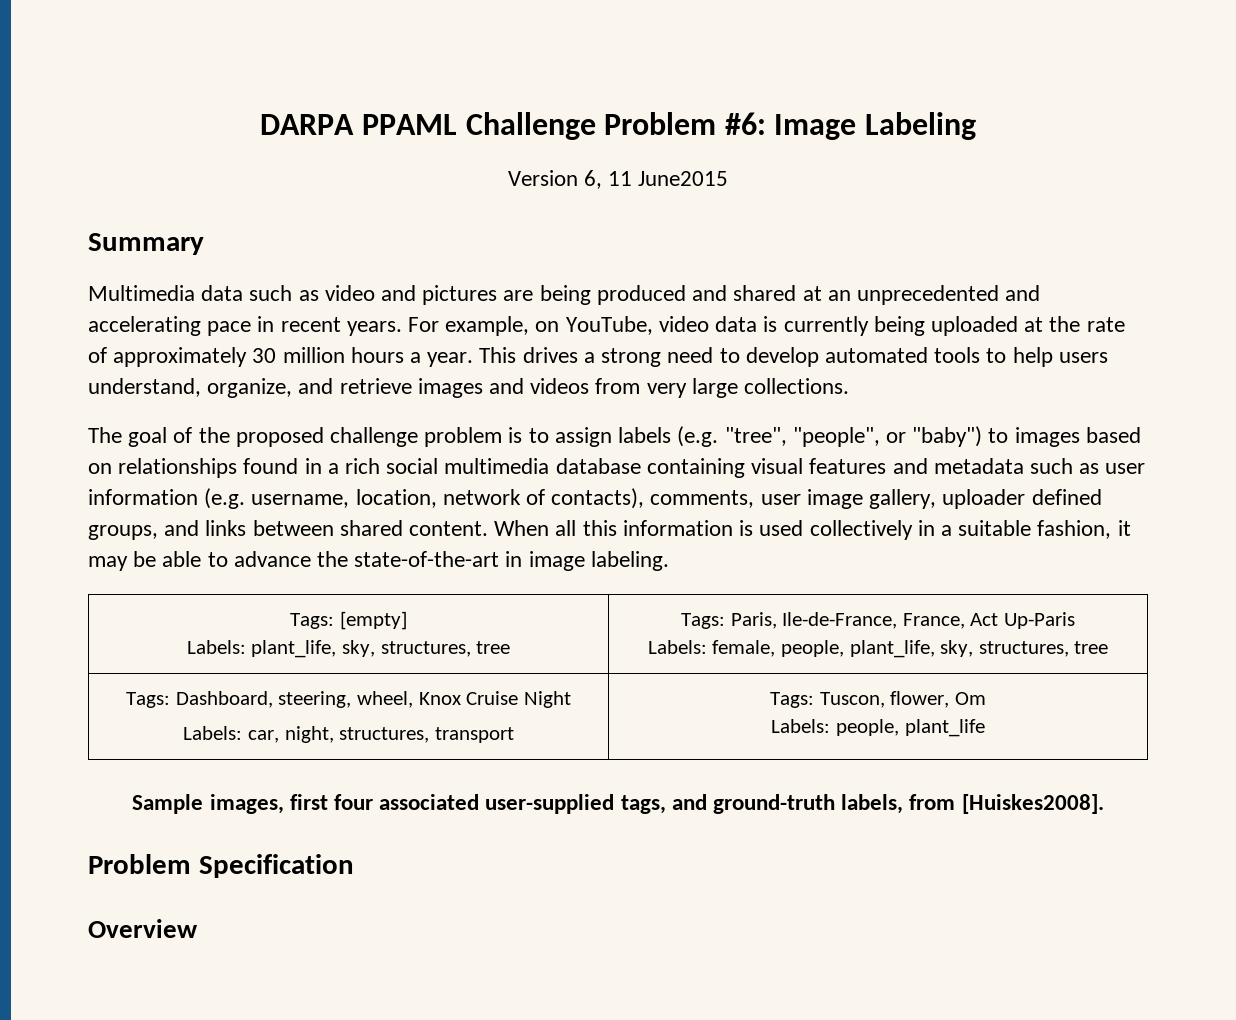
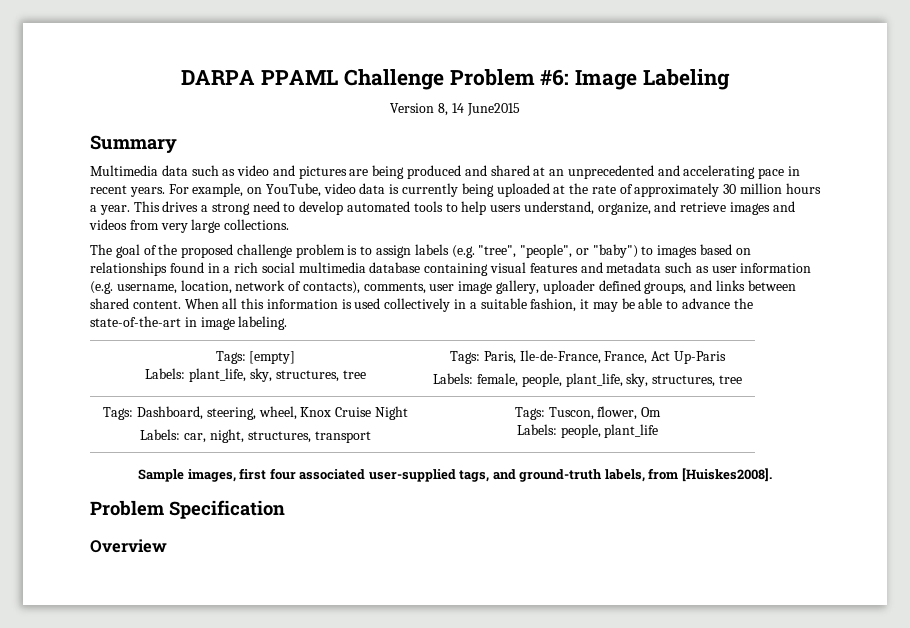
- Version 6, 11 June2015
+ Version 8, 14 June2015

